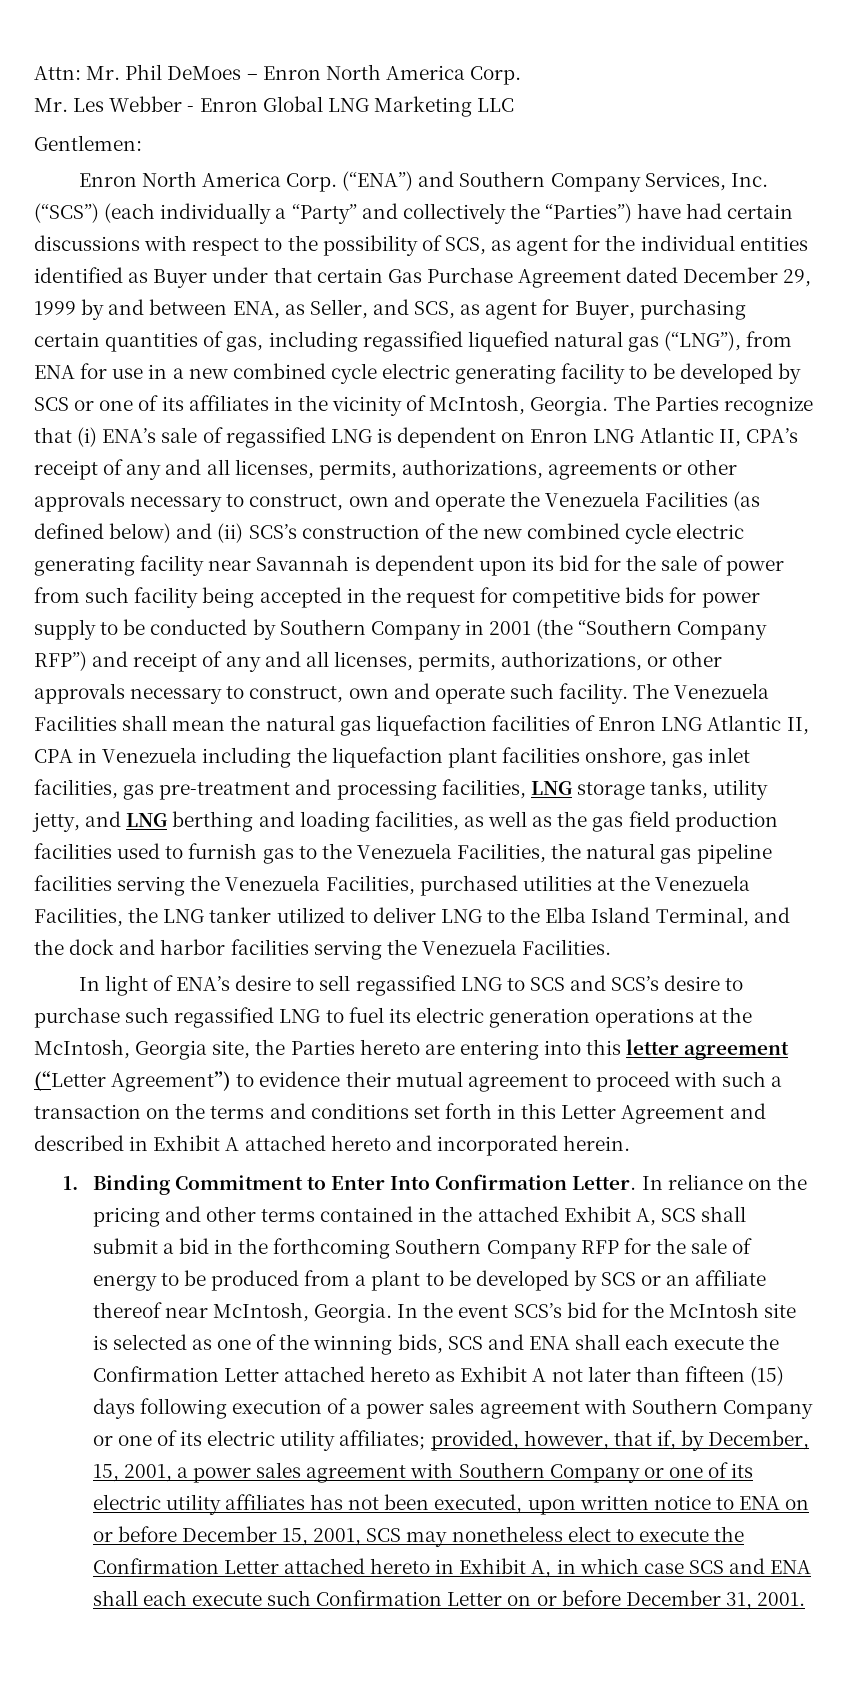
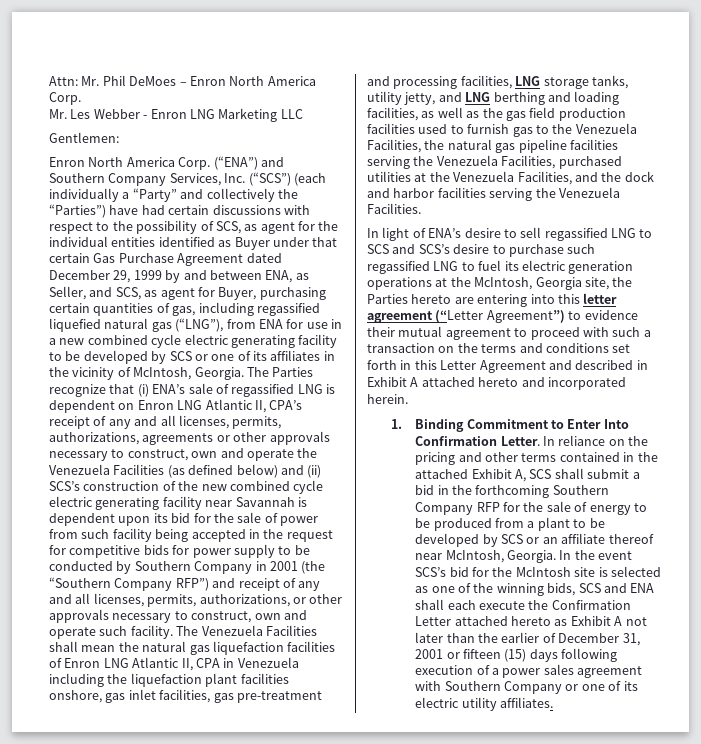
- Mr. Les Webber - Enron Global LNG Marketing LLC
+ Mr. Les Webber - Enron LNG Marketing LLC
- The Venezuela Facilities shall mean the natural gas liquefaction facilities of Enron LNG Atlantic II, CPA in Venezuela including the liquefaction plant facilities onshore, gas inlet facilities, gas pre-treatment and processing facilities, LNG storage tanks, utility jetty, and LNG berthing and loading facilities, as well as the gas field production facilities used to furnish gas to the Venezuela Facilities, the natural gas pipeline facilities serving the Venezuela Facilities, purchased utilities at the Venezuela Facilities, the LNG tanker utilized to deliver LNG to the Elba Island Terminal, and the dock and harbor facilities serving the Venezuela Facilities.
+ The Venezuela Facilities shall mean the natural gas liquefaction facilities of Enron LNG Atlantic II, CPA in Venezuela including the liquefaction plant facilities onshore, gas inlet facilities, gas pre-treatment and processing facilities, LNG storage tanks, utility jetty, and LNG berthing and loading facilities, as well as the gas field production facilities used to furnish gas to the Venezuela Facilities, the natural gas pipeline facilities serving the Venezuela Facilities, purchased utilities at the Venezuela Facilities, and the dock and harbor facilities serving the Venezuela Facilities.
- In the event SCS’s bid for the McIntosh site is selected as one of the winning bids, SCS and ENA shall each execute the Confirmation Letter attached hereto as Exhibit A not later than fifteen (15) days following execution of a power sales agreement with Southern Company or one of its electric utility affiliates; provided, however, that if, by December, 15, 2001, a power sales agreement with Southern Company or one of its electric utility affiliates has not been executed, upon written notice to ENA on or before December 15, 2001, SCS may nonetheless elect to execute the Confirmation Letter attached hereto in Exhibit A, in which case SCS and ENA shall each execute such Confirmation Letter on or before December 31, 2001.
+ In the event SCS’s bid for the McIntosh site is selected as one of the winning bids, SCS and ENA shall each execute the Confirmation Letter attached hereto as Exhibit A not later than the earlier of December 31, 2001 or fifteen (15) days following execution of a power sales agreement with Southern Company or one of its electric utility affiliates.

